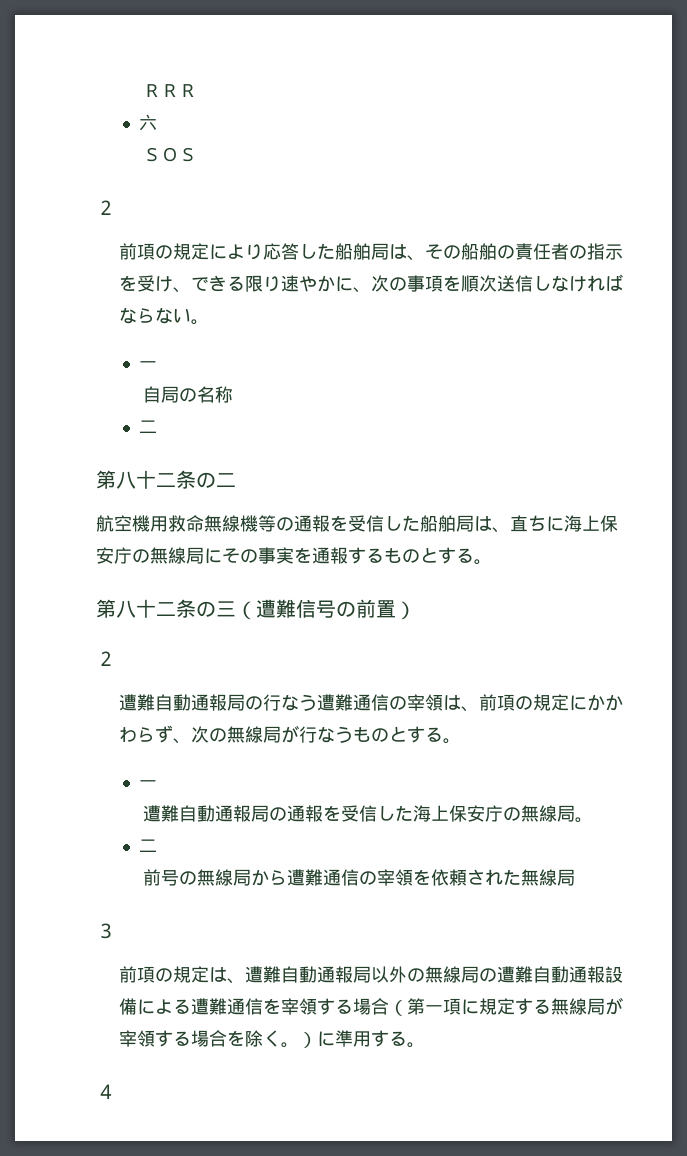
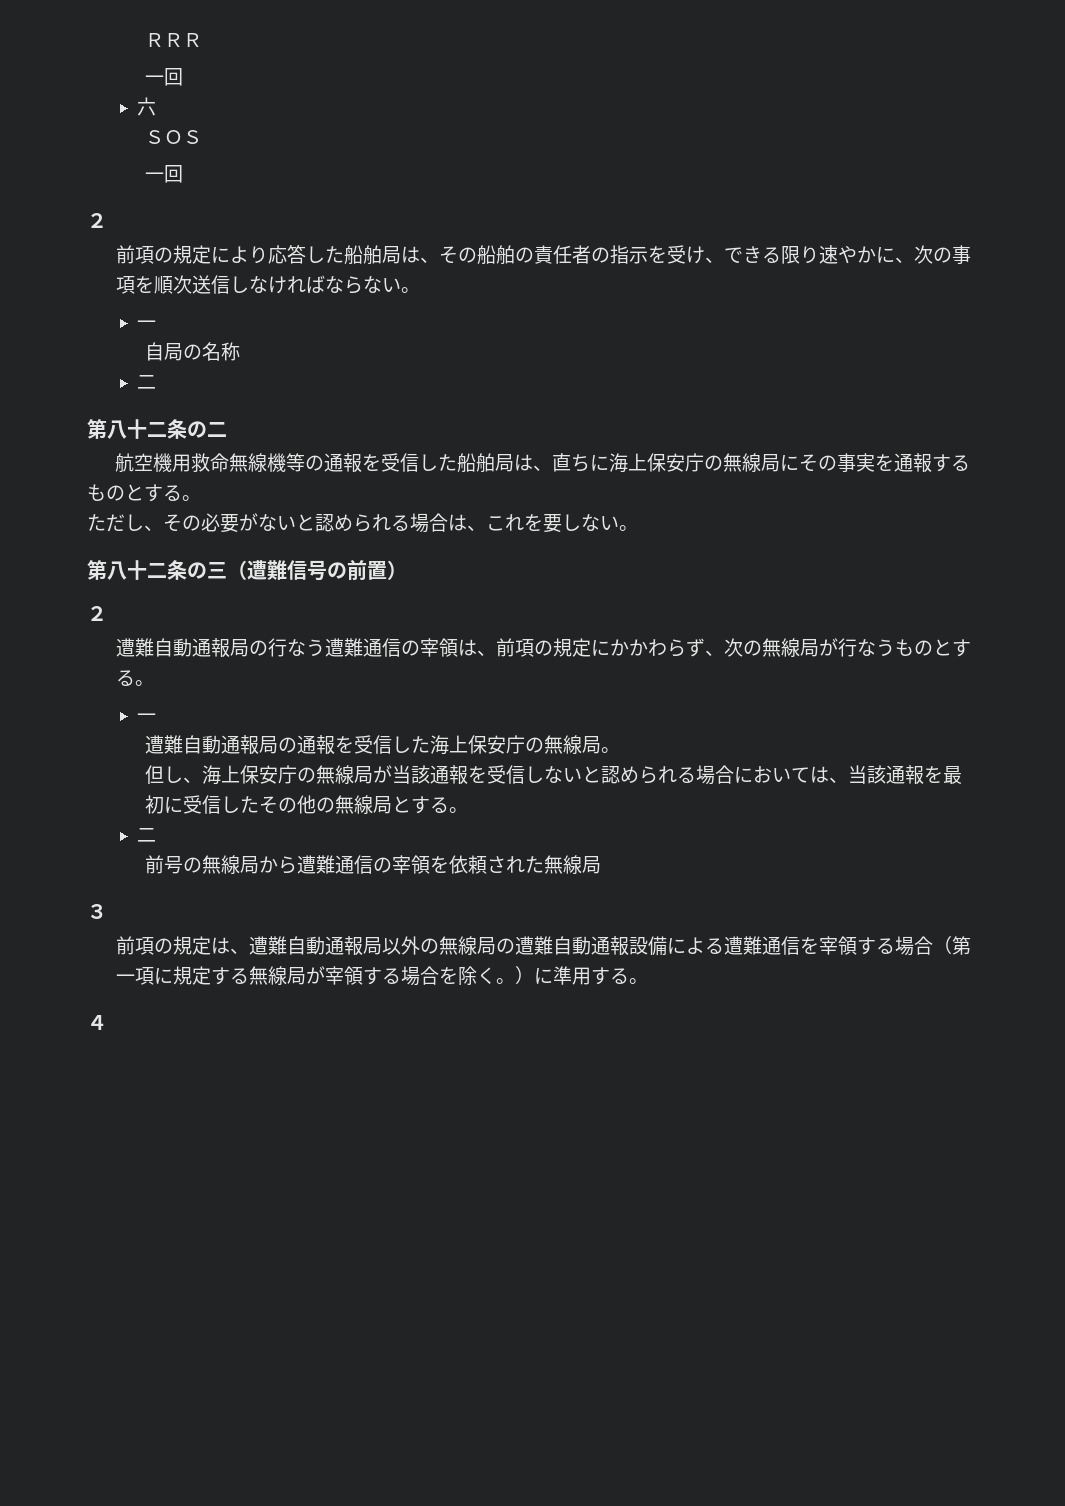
  ＲＲＲ
+ 一回
  ＳＯＳ
+ 一回
+ ただし、その必要がないと認められる場合は、これを要しない。
+ 但し、海上保安庁の無線局が当該通報を受信しないと認められる場合においては、当該通報を最初に受信したその他の無線局とする。

